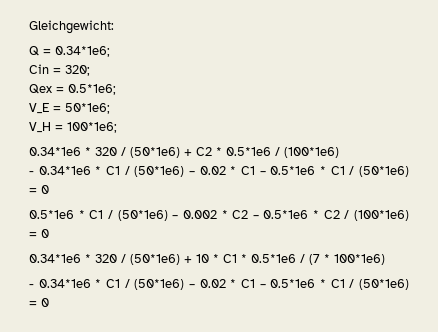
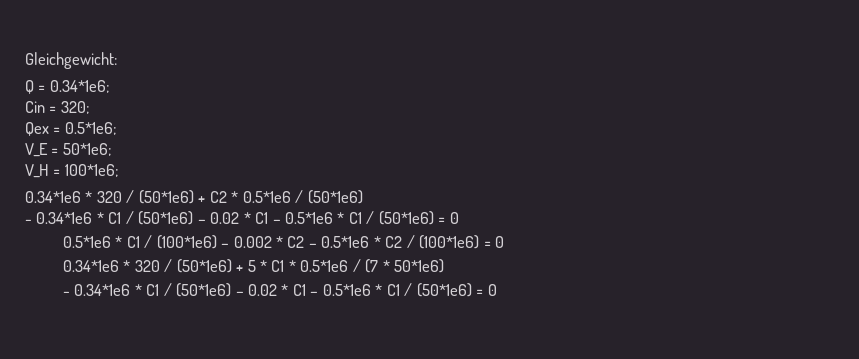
- 0.34*1e6 * 320 / (50*1e6) + C2 * 0.5*1e6 / (100*1e6)
+ 0.34*1e6 * 320 / (50*1e6) + C2 * 0.5*1e6 / (50*1e6)
- 0.5*1e6 * C1 / (50*1e6) – 0.002 * C2 – 0.5*1e6 * C2 / (100*1e6) = 0
+ 0.5*1e6 * C1 / (100*1e6) – 0.002 * C2 – 0.5*1e6 * C2 / (100*1e6) = 0
- 0.34*1e6 * 320 / (50*1e6) + 10 * C1 * 0.5*1e6 / (7 * 100*1e6)
+ 0.34*1e6 * 320 / (50*1e6) + 5 * C1 * 0.5*1e6 / (7 * 50*1e6)

